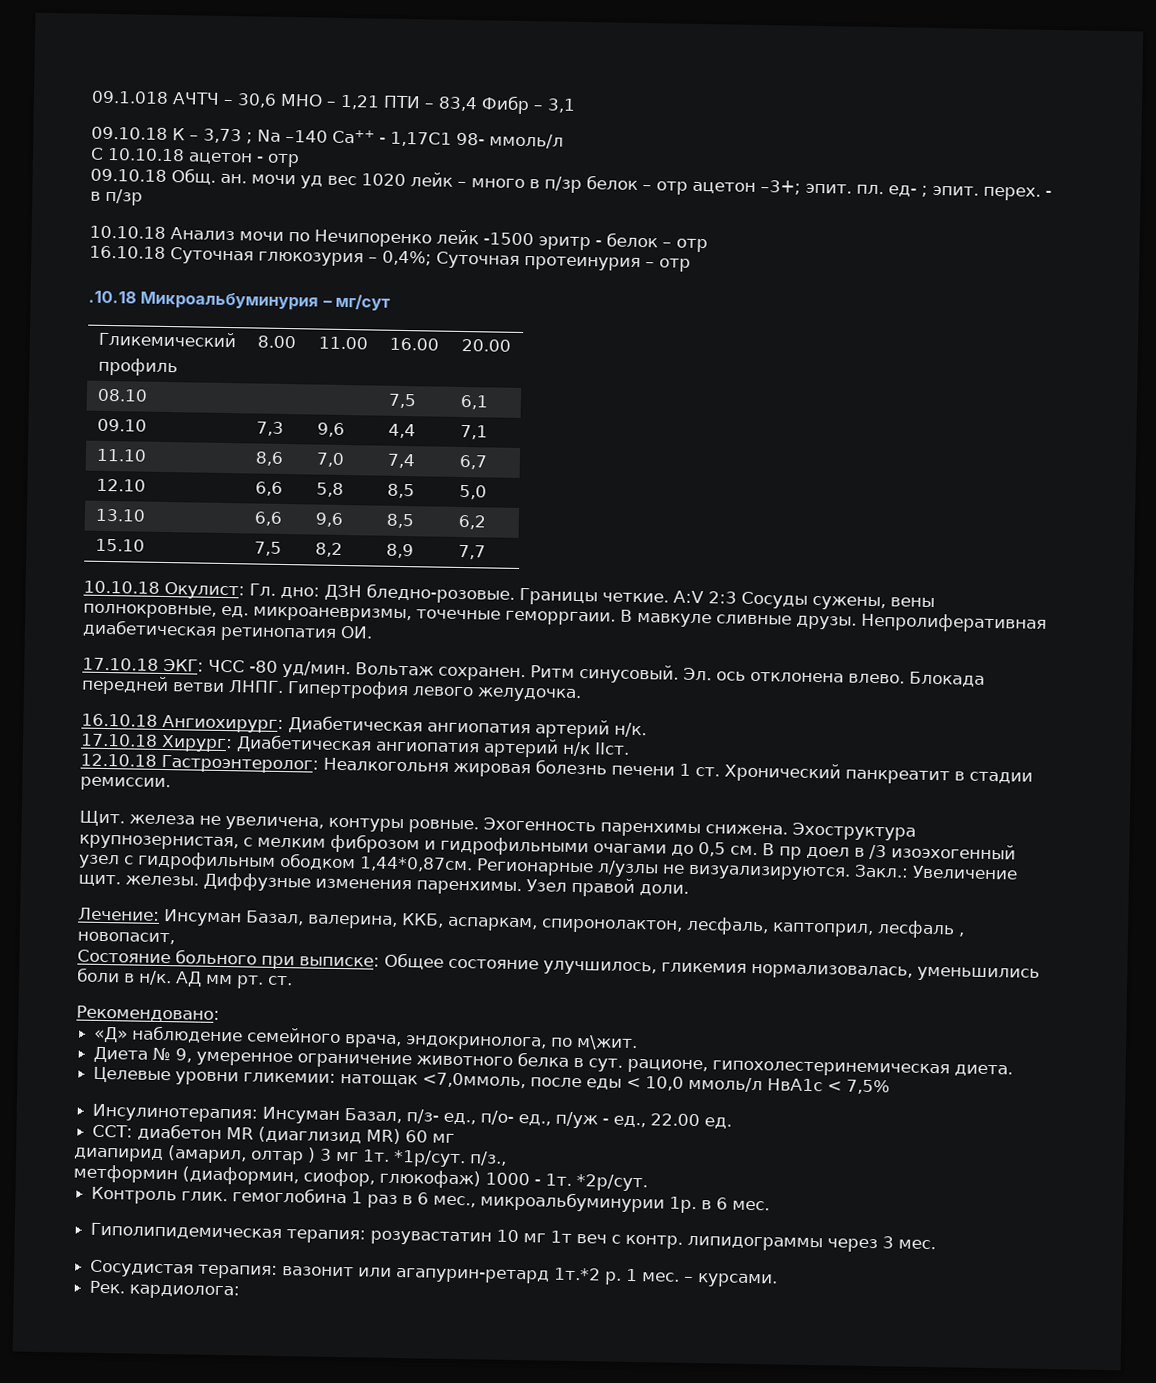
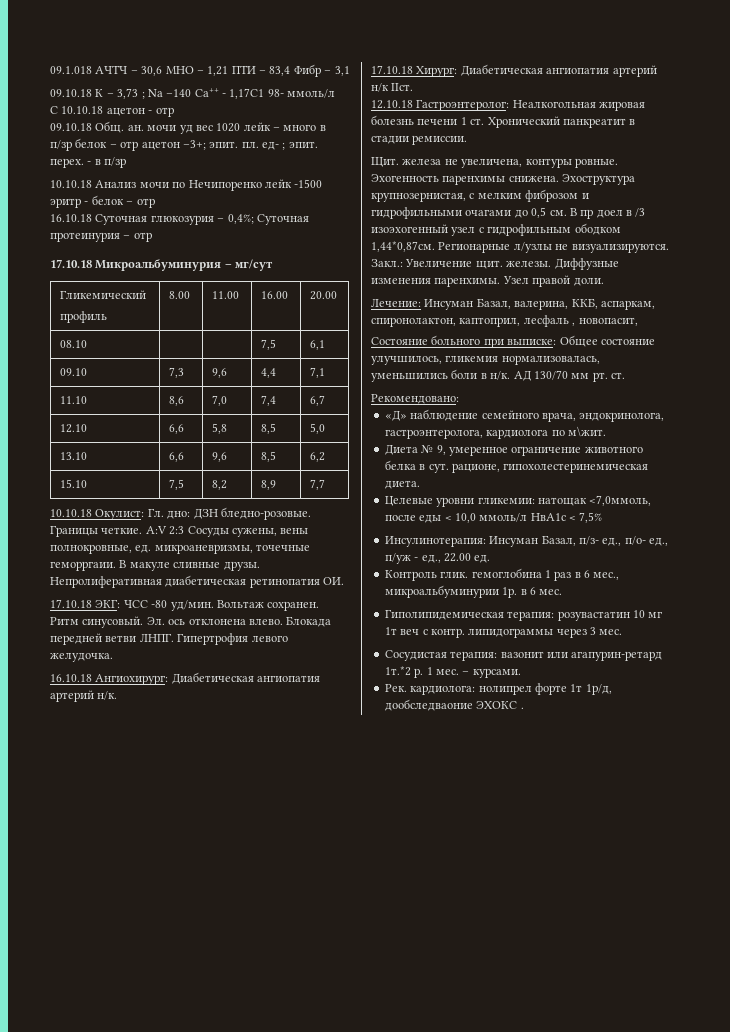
- .10.18 Микроальбуминурия – мг/сут
+ 17.10.18 Микроальбуминурия – мг/сут
- В мавкуле сливные друзы.
+ В макуле сливные друзы.
- 12.10.18 Гастроэнтеролог: Неалкогольня жировая болезнь печени 1 ст. Хронический панкреатит в стадии ремиссии.
+ 12.10.18 Гастроэнтеролог: Неалкогольная жировая болезнь печени 1 ст. Хронический панкреатит в стадии ремиссии.
- Лечение: Инсуман Базал, валерина, ККБ, аспаркам, спиронолактон, лесфаль, каптоприл, лесфаль , новопасит,
+ Лечение: Инсуман Базал, валерина, ККБ, аспаркам, спиронолактон, каптоприл, лесфаль , новопасит,
- АД мм рт. ст.
+ АД 130/70 мм рт. ст.
- «Д» наблюдение семейного врача, эндокринолога, по м\жит.
+ «Д» наблюдение семейного врача, эндокринолога, гастроэнтеролога, кардиолога по м\жит.
- ССТ: диабетон МR (диаглизид МR) 60 мг
- диапирид (амарил, олтар ) 3 мг 1т. *1р/сут. п/з.,
- метформин (диаформин, сиофор, глюкофаж) 1000 - 1т. *2р/сут.
- Рек. кардиолога:
+ Рек. кардиолога: нолипрел форте 1т 1р/д, дообследваоние ЭХОКС .

